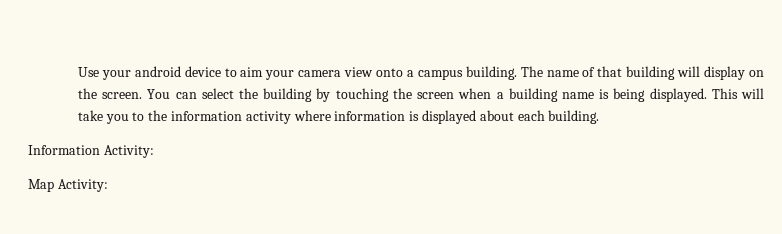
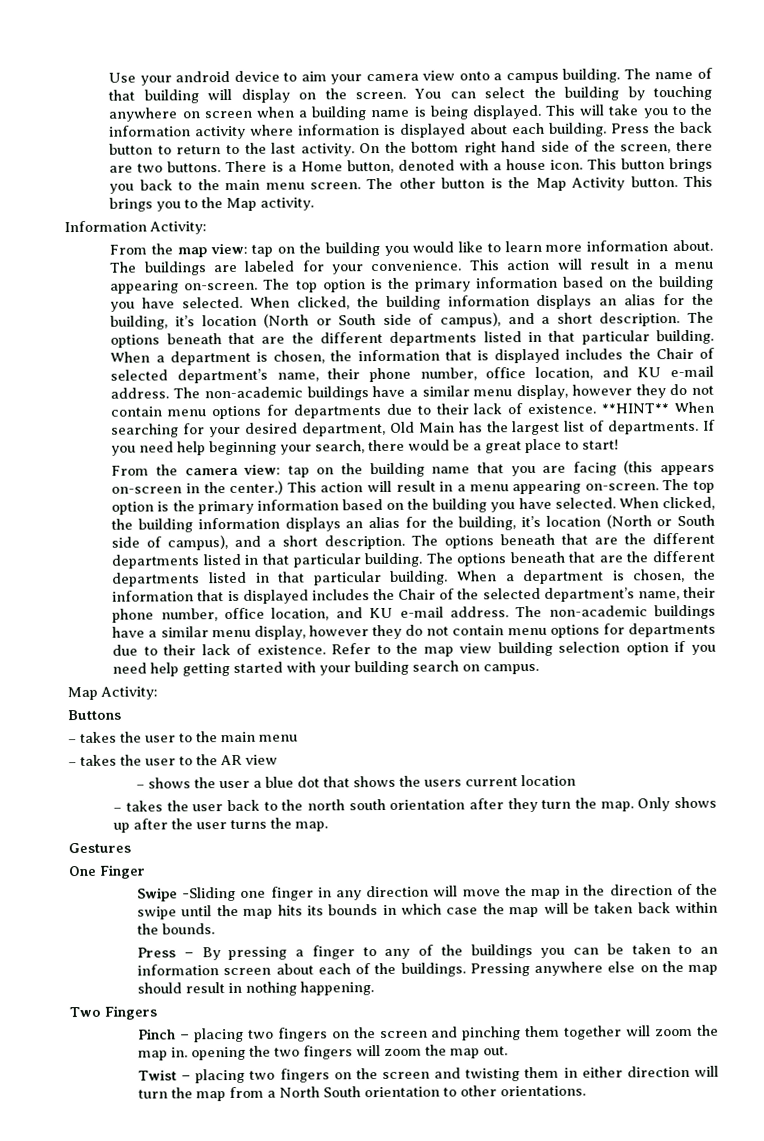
- You can select the building by touching the screen when a building name is being displayed.
+ You can select the building by touching anywhere on screen when a building name is being displayed.
- This will take you to the information activity where information is displayed about each building.
+ This will take you to the information activity where information is displayed about each building. Press the back button to return to the last activity. On the bottom right hand side of the screen, there are two buttons. There is a Home button, denoted with a house icon. This button brings you back to the main menu screen. The other button is the Map Activity button. This brings you to the Map activity.
  Information Activity:
+ From the map view: tap on the building you would like to learn more information about. The buildings are labeled for your convenience. This action will result in a menu appearing on-screen. The top option is the primary information based on the building you have selected. When clicked, the building information displays an alias for the building, it’s location (North or South side of campus), and a short description. The options beneath that are the different departments listed in that particular building. When a department is chosen, the information that is displayed includes the Chair of selected department’s name, their phone number, office location, and KU e-mail address. The non-academic buildings have a similar menu display, however they do not contain menu options for departments due to their lack of existence. **HINT** When searching for your desired department, Old Main has the largest list of departments. If you need help beginning your search, there would be a great place to start!
+ From the camera view: tap on the building name that you are facing (this appears on-screen in the center.) This action will result in a menu appearing on-screen. The top option is the primary information based on the building you have selected. When clicked, the building information displays an alias for the building, it’s location (North or South side of campus), and a short description. The options beneath that are the different departments listed in that particular building. The options beneath that are the different departments listed in that particular building. When a department is chosen, the information that is displayed includes the Chair of the selected department’s name, their phone number, office location, and KU e-mail address. The non-academic buildings have a similar menu display, however they do not contain menu options for departments due to their lack of existence. Refer to the map view building selection option if you need help getting started with your building search on campus.
  Map Activity:
+ Buttons
+ – takes the user to the main menu
+ – takes the user to the AR view
+ – shows the user a blue dot that shows the users current location
+ – takes the user back to the north south orientation after they turn the map. Only shows up after the user turns the map.
+ Gestures
+ One Finger
+ Swipe -Sliding one finger in any direction will move the map in the direction of the swipe until the map hits its bounds in which case the map will be taken back within the bounds.
+ Press – By pressing a finger to any of the buildings you can be taken to an information screen about each of the buildings. Pressing anywhere else on the map should result in nothing happening.
+ Two Fingers
+ Pinch – placing two fingers on the screen and pinching them together will zoom the map in. opening the two fingers will zoom the map out.
+ Twist – placing two fingers on the screen and twisting them in either direction will turn the map from a North South orientation to other orientations.

